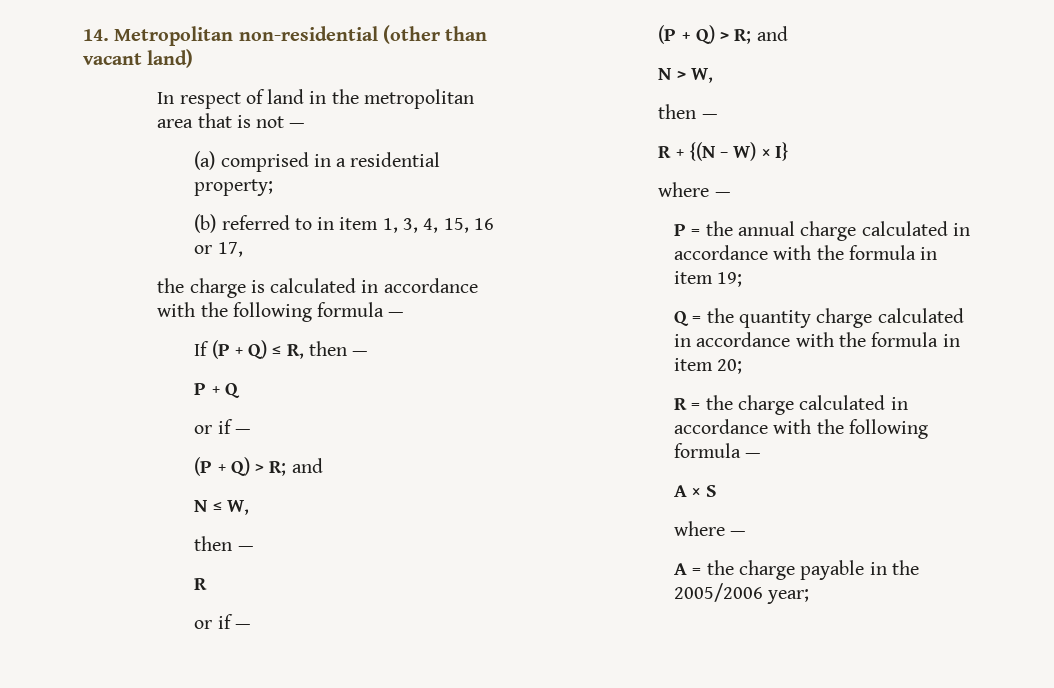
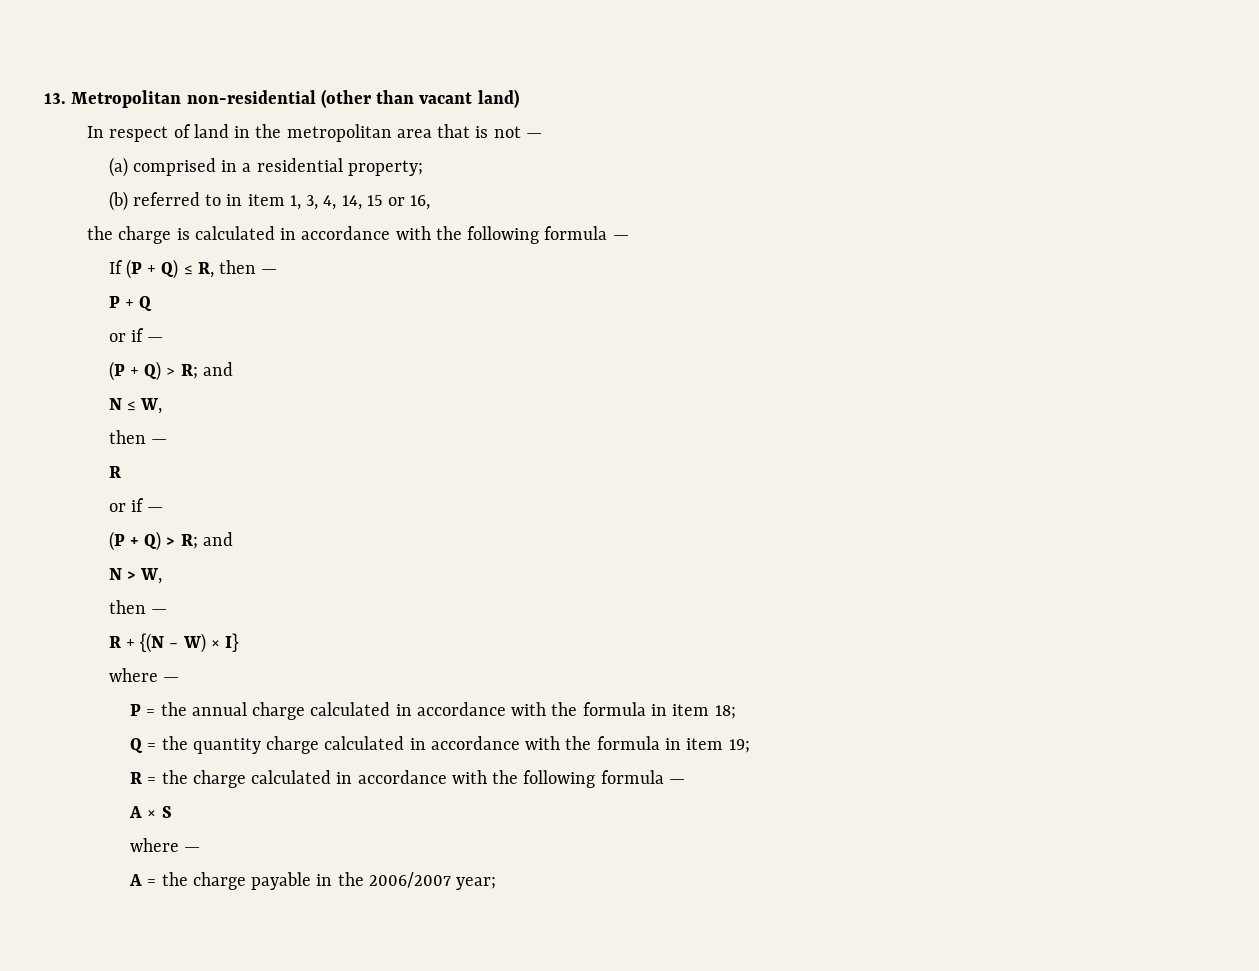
- 14. Metropolitan non-residential (other than vacant land)
+ 13. Metropolitan non-residential (other than vacant land)
- (b) referred to in item 1, 3, 4, 15, 16 or 17,
+ (b) referred to in item 1, 3, 4, 14, 15 or 16,
- P = the annual charge calculated in accordance with the formula in item 19;
+ P = the annual charge calculated in accordance with the formula in item 18;
- Q = the quantity charge calculated in accordance with the formula in item 20;
+ Q = the quantity charge calculated in accordance with the formula in item 19;
- A = the charge payable in the 2005/2006 year;
+ A = the charge payable in the 2006/2007 year;

